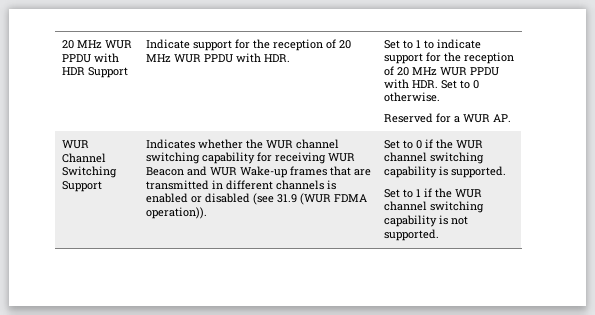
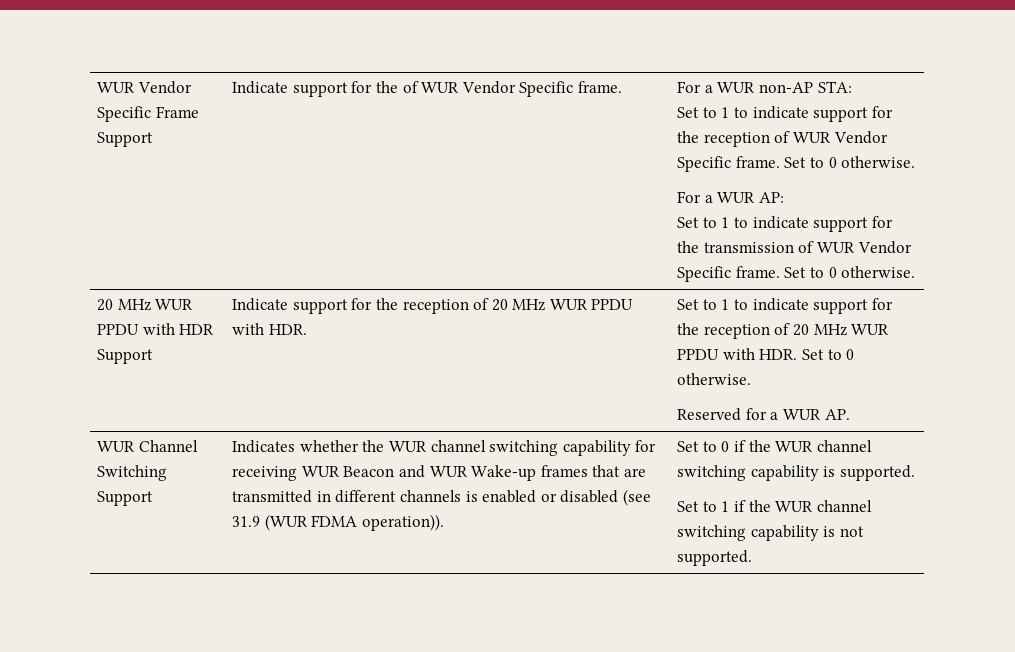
+ WUR Vendor Specific Frame Support | Indicate support for the of WUR Vendor Specific frame. | For a WUR non-AP STA:
+ Set to 1 to indicate support for the reception of WUR Vendor Specific frame. Set to 0 otherwise.
+ For a WUR AP:
+ Set to 1 to indicate support for the transmission of WUR Vendor Specific frame. Set to 0 otherwise.

